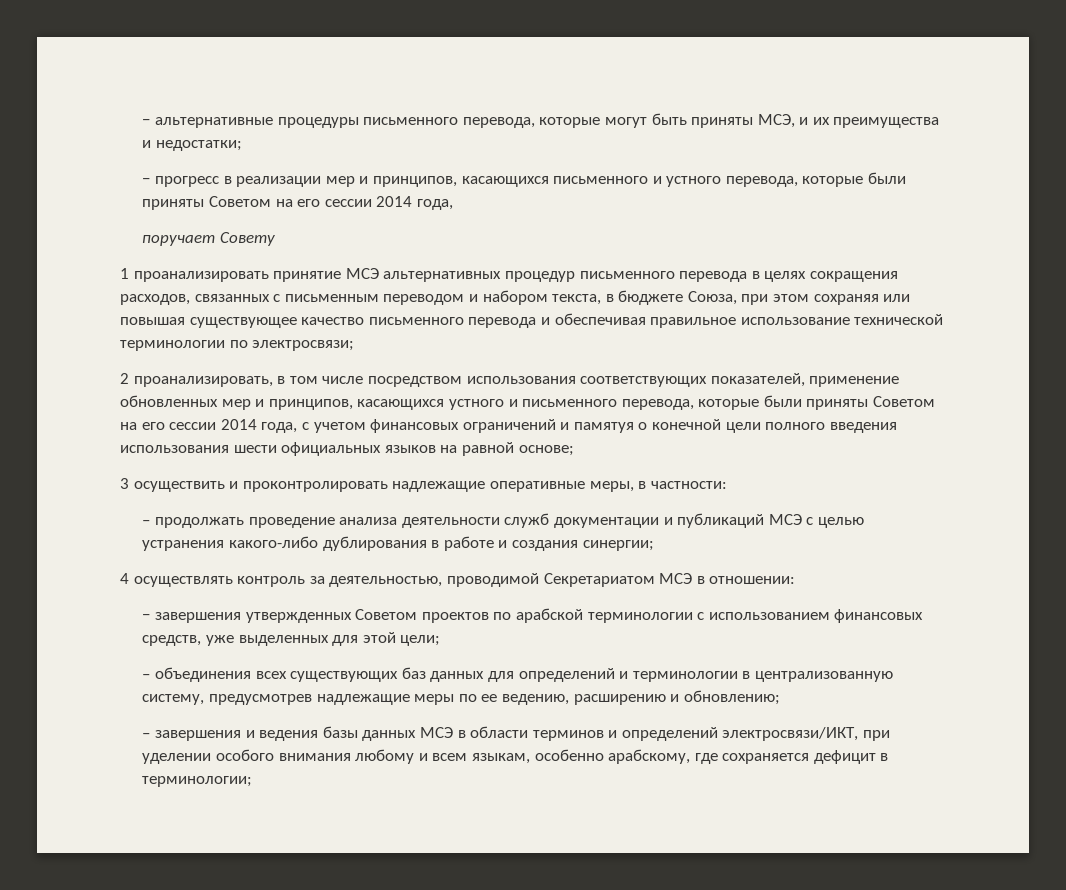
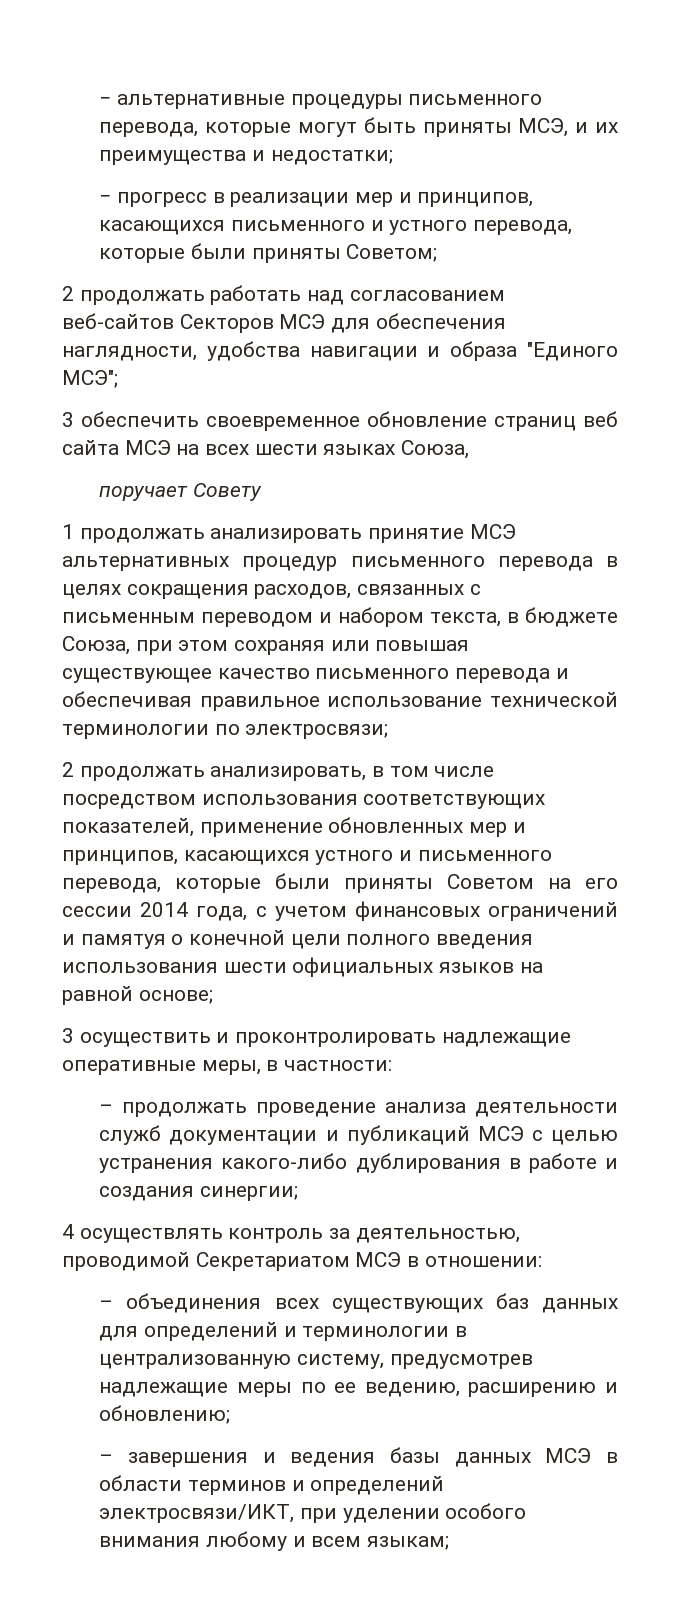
- − прогресс в реализации мер и принципов, касающихся письменного и устного перевода, которые были приняты Советом на его сессии 2014 года,
+ − прогресс в реализации мер и принципов, касающихся письменного и устного перевода, которые были приняты Советом;
+ 2 продолжать работать над согласованием веб-сайтов Секторов МСЭ для обеспечения наглядности, удобства навигации и образа "Единого МСЭ";
+ 3 обеспечить своевременное обновление страниц веб сайта МСЭ на всех шести языках Союза,
- 1 проанализировать принятие МСЭ альтернативных процедур письменного перевода в целях сокращения расходов, связанных с письменным переводом и набором текста, в бюджете Союза, при этом сохраняя или повышая существующее качество письменного перевода и обеспечивая правильное использование технической терминологии по электросвязи;
+ 1 продолжать анализировать принятие МСЭ альтернативных процедур письменного перевода в целях сокращения расходов, связанных с письменным переводом и набором текста, в бюджете Союза, при этом сохраняя или повышая существующее качество письменного перевода и обеспечивая правильное использование технической терминологии по электросвязи;
- 2 проанализировать, в том числе посредством использования соответствующих показателей, применение обновленных мер и принципов, касающихся устного и письменного перевода, которые были приняты Советом на его сессии 2014 года, с учетом финансовых ограничений и памятуя о конечной цели полного введения использования шести официальных языков на равной основе;
+ 2 продолжать анализировать, в том числе посредством использования соответствующих показателей, применение обновленных мер и принципов, касающихся устного и письменного перевода, которые были приняты Советом на его сессии 2014 года, с учетом финансовых ограничений и памятуя о конечной цели полного введения использования шести официальных языков на равной основе;
- − завершения утвержденных Советом проектов по арабской терминологии с использованием финансовых средств, уже выделенных для этой цели;
- – завершения и ведения базы данных МСЭ в области терминов и определений электросвязи/ИКТ, при уделении особого внимания любому и всем языкам, особенно арабскому, где сохраняется дефицит в терминологии;
+ – завершения и ведения базы данных МСЭ в области терминов и определений электросвязи/ИКТ, при уделении особого внимания любому и всем языкам;

